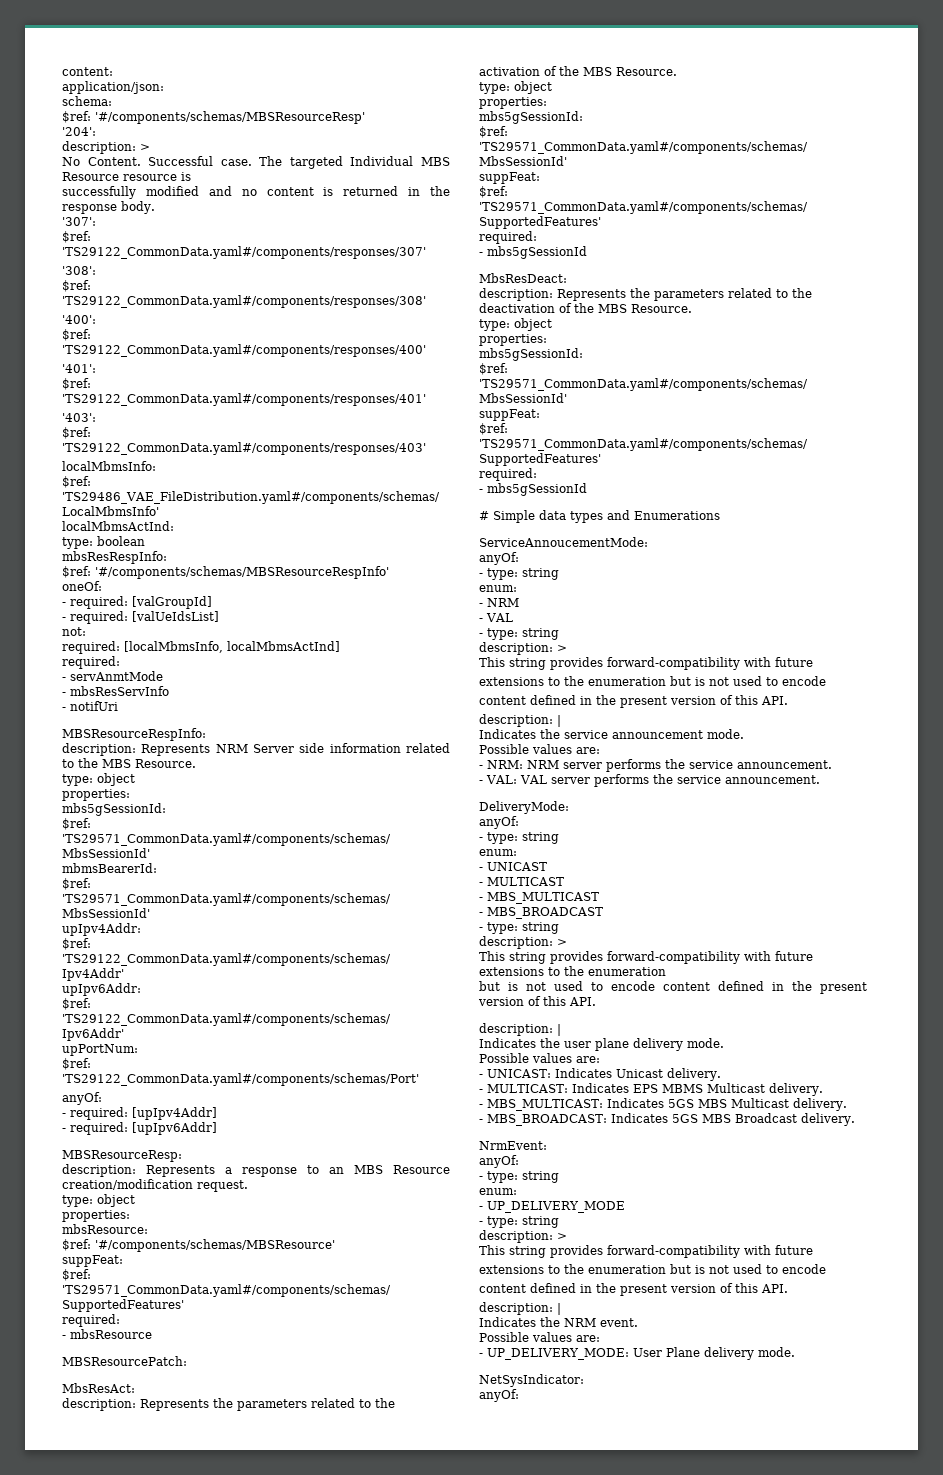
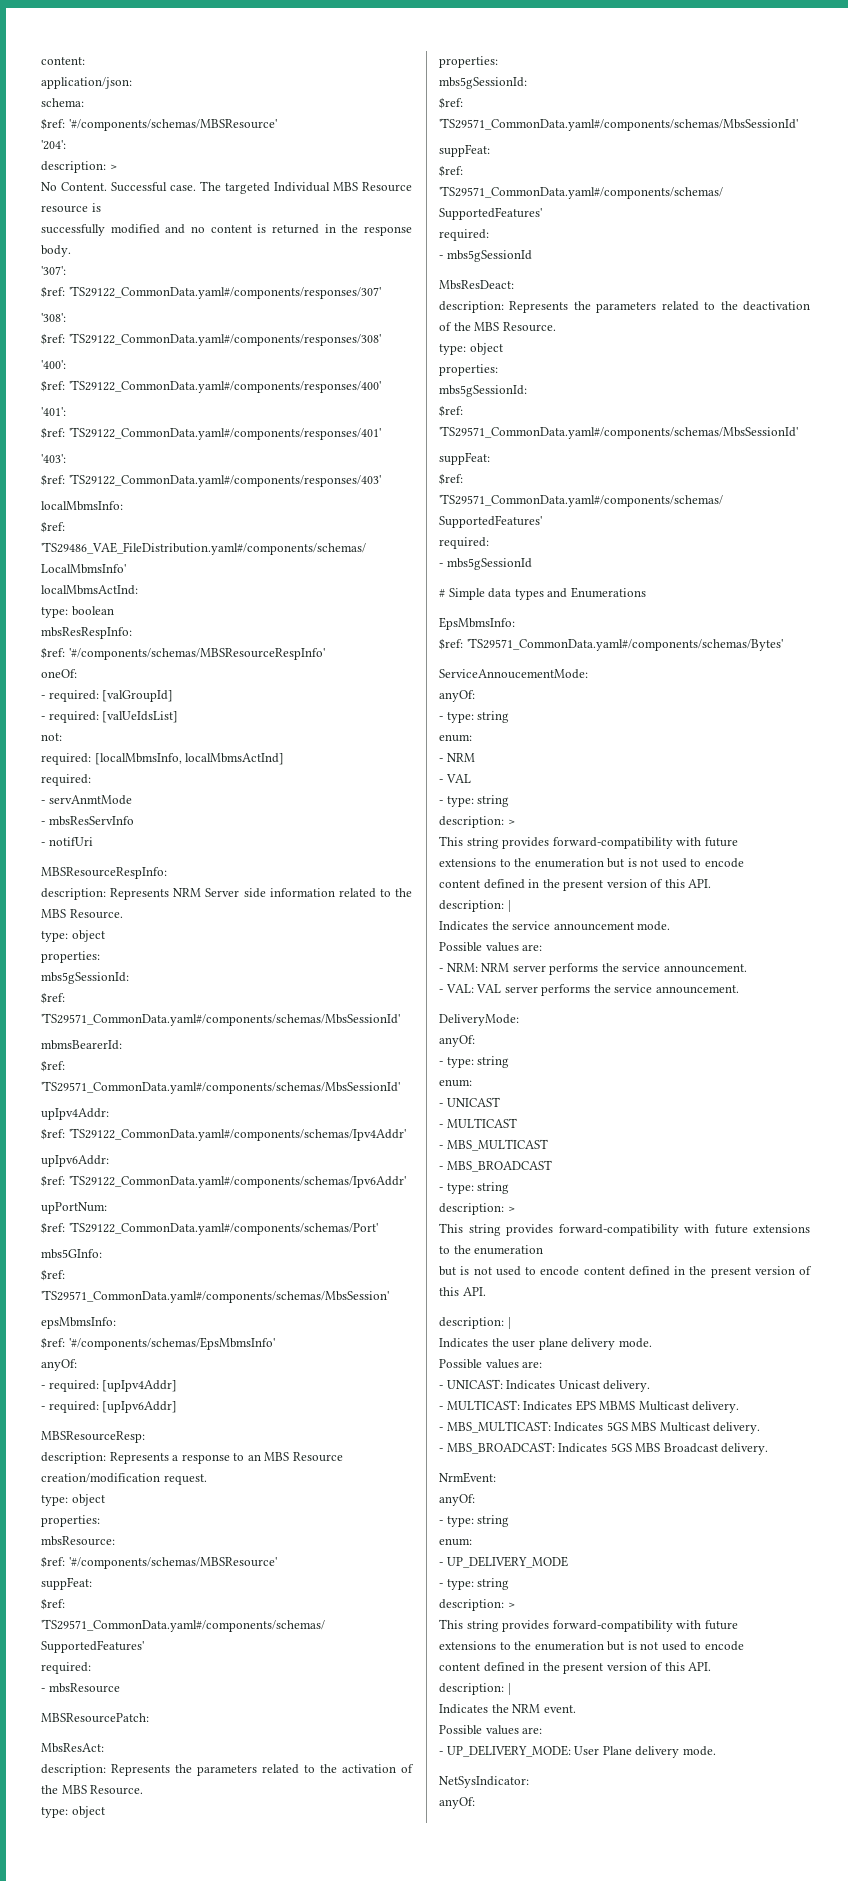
  schema:
- $ref: '#/components/schemas/MBSResourceResp'
+ $ref: '#/components/schemas/MBSResource'
+ mbs5GInfo:
+ $ref: 'TS29571_CommonData.yaml#/components/schemas/MbsSession'
+ epsMbmsInfo:
+ $ref: '#/components/schemas/EpsMbmsInfo'
+ EpsMbmsInfo:
+ $ref: 'TS29571_CommonData.yaml#/components/schemas/Bytes'

